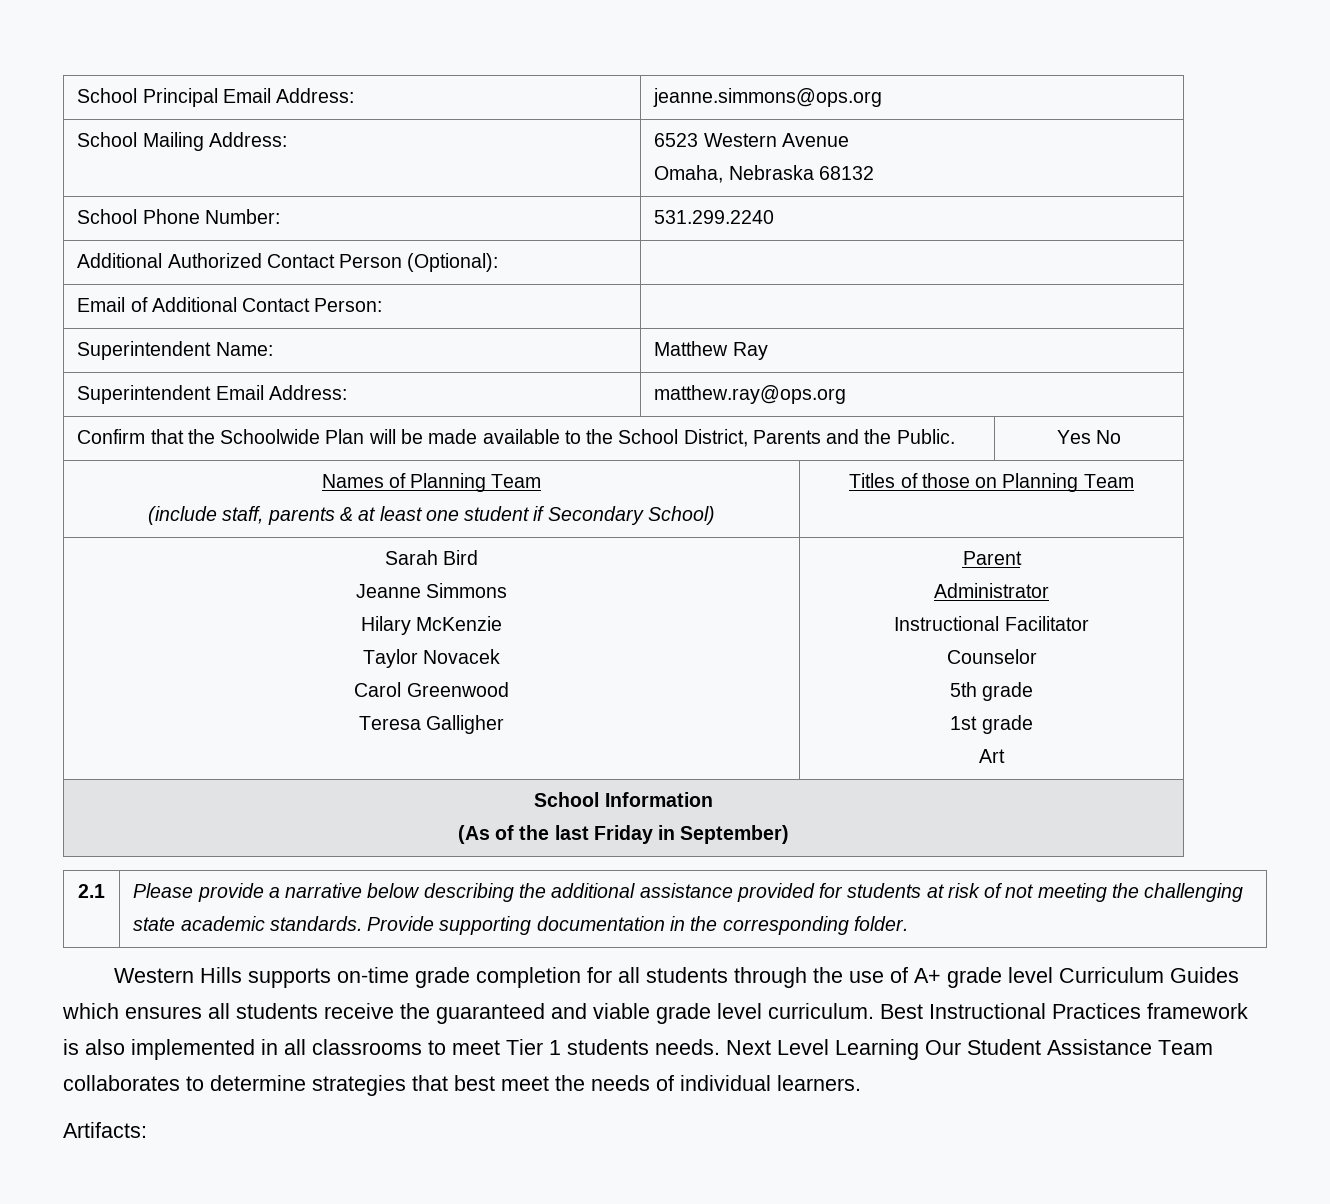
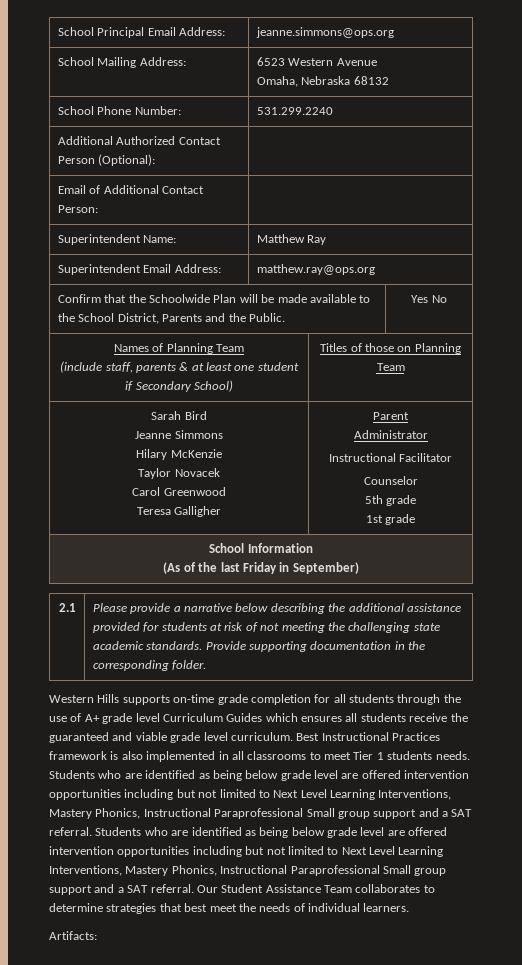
  Sarah Bird
  Jeanne Simmons
  Hilary McKenzie
  Taylor Novacek
  Carol Greenwood
  Teresa Galligher | Parent
  Administrator
  Instructional Facilitator
  Counselor
  5th grade
  1st grade
- Art
- Next Level Learning Our Student Assistance Team collaborates to determine strategies that best meet the needs of individual learners.
+ Students who are identified as being below grade level are offered intervention opportunities including but not limited to Next Level Learning Interventions, Mastery Phonics, Instructional Paraprofessional Small group support and a SAT referral. Students who are identified as being below grade level are offered intervention opportunities including but not limited to Next Level Learning Interventions, Mastery Phonics, Instructional Paraprofessional Small group support and a SAT referral. Our Student Assistance Team collaborates to determine strategies that best meet the needs of individual learners.

